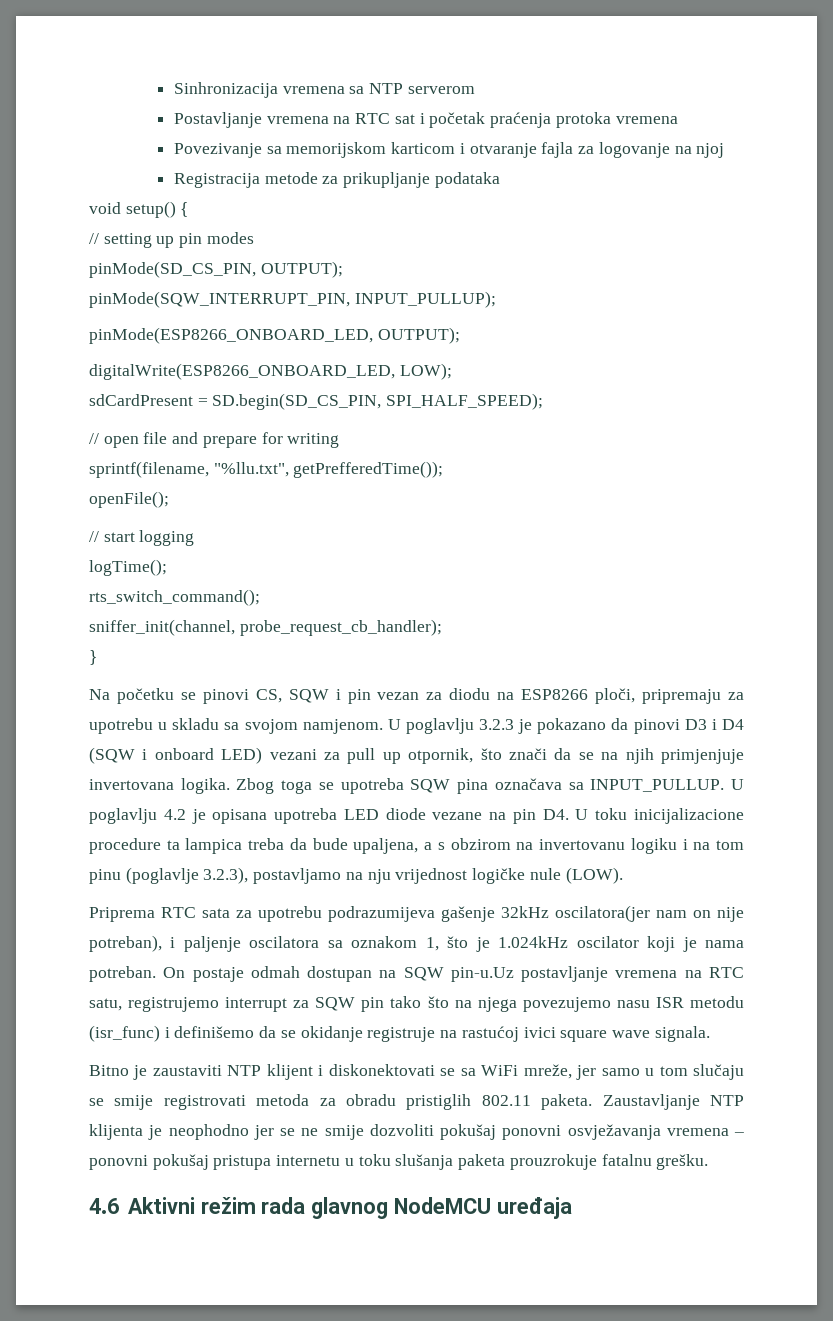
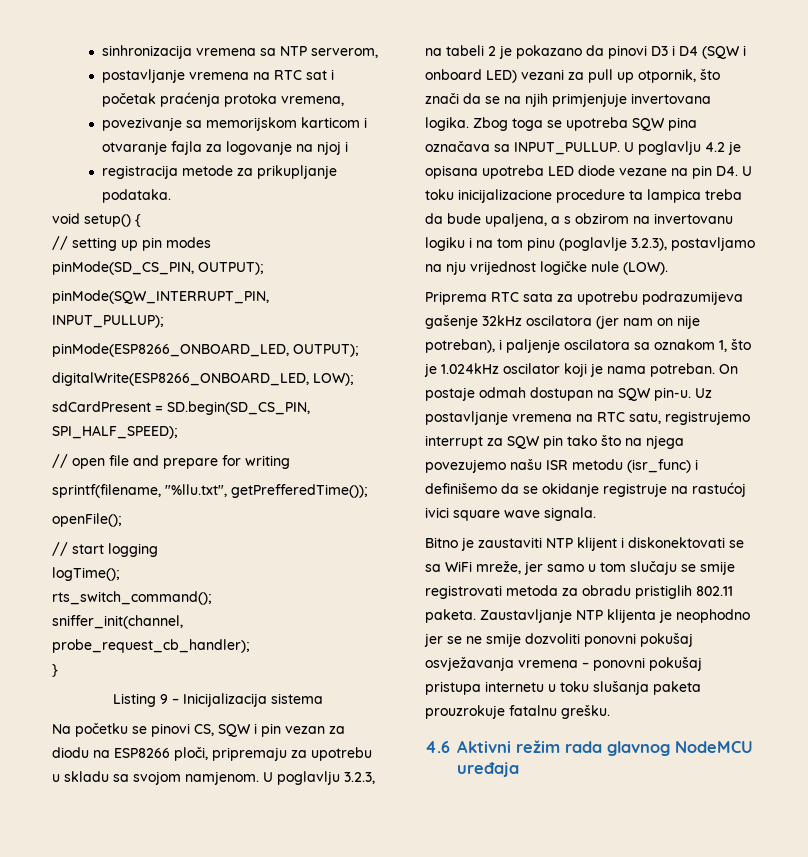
- Sinhronizacija vremena sa NTP serverom
- Postavljanje vremena na RTC sat i početak praćenja protoka vremena
- Povezivanje sa memorijskom karticom i otvaranje fajla za logovanje na njoj
- Registracija metode za prikupljanje podataka
+ sinhronizacija vremena sa NTP serverom,
+ postavljanje vremena na RTC sat i početak praćenja protoka vremena,
+ povezivanje sa memorijskom karticom i otvaranje fajla za logovanje na njoj i
+ registracija metode za prikupljanje podataka.
+ Listing 9 – Inicijalizacija sistema
- U poglavlju 3.2.3 je pokazano da pinovi D3 i D4 (SQW i onboard LED) vezani za pull up otpornik, što znači da se na njih primjenjuje invertovana logika.
+ U poglavlju 3.2.3, na tabeli 2 je pokazano da pinovi D3 i D4 (SQW i onboard LED) vezani za pull up otpornik, što znači da se na njih primjenjuje invertovana logika.
- Priprema RTC sata za upotrebu podrazumijeva gašenje 32kHz oscilatora(jer nam on nije potreban), i paljenje oscilatora sa oznakom 1, što je 1.024kHz oscilator koji je nama potreban.
+ Priprema RTC sata za upotrebu podrazumijeva gašenje 32kHz oscilatora (jer nam on nije potreban), i paljenje oscilatora sa oznakom 1, što je 1.024kHz oscilator koji je nama potreban.
- On postaje odmah dostupan na SQW pin-u.Uz postavljanje vremena na RTC satu, registrujemo interrupt za SQW pin tako što na njega povezujemo nasu ISR metodu (isr_func) i definišemo da se okidanje registruje na rastućoj ivici square wave signala.
+ On postaje odmah dostupan na SQW pin-u. Uz postavljanje vremena na RTC satu, registrujemo interrupt za SQW pin tako što na njega povezujemo našu ISR metodu (isr_func) i definišemo da se okidanje registruje na rastućoj ivici square wave signala.
- Zaustavljanje NTP klijenta je neophodno jer se ne smije dozvoliti pokušaj ponovni osvježavanja vremena – ponovni pokušaj pristupa internetu u toku slušanja paketa prouzrokuje fatalnu grešku.
+ Zaustavljanje NTP klijenta je neophodno jer se ne smije dozvoliti ponovni pokušaj osvježavanja vremena – ponovni pokušaj pristupa internetu u toku slušanja paketa prouzrokuje fatalnu grešku.

